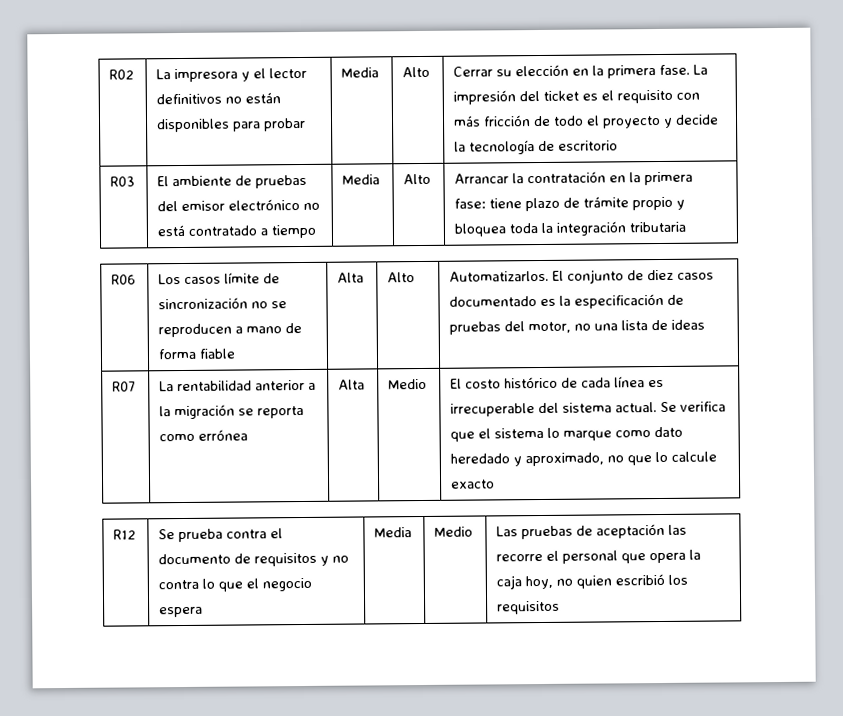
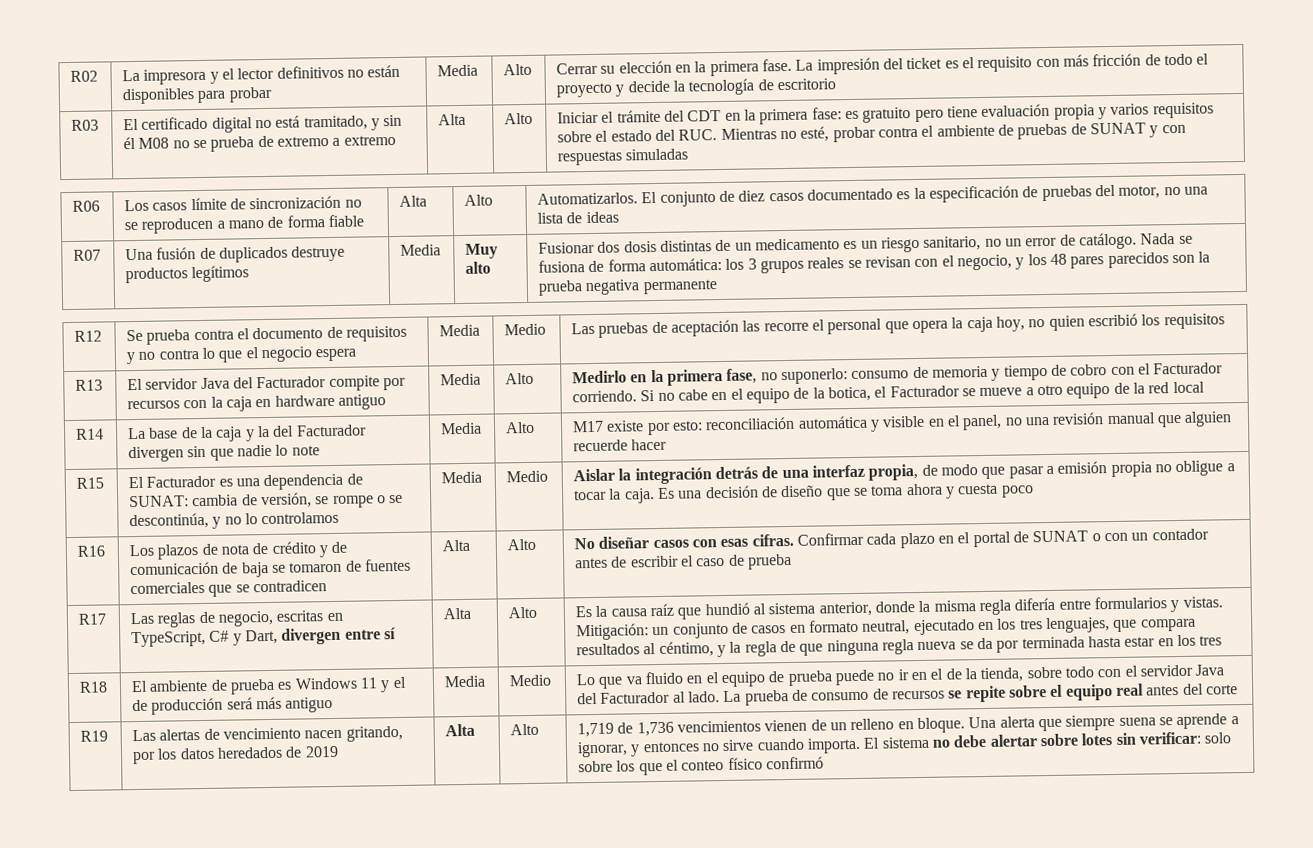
- El ambiente de pruebas del emisor electrónico no está contratado a tiempo | Media | Alto | Arrancar la contratación en la primera fase: tiene plazo de trámite propio y bloquea toda la integración tributaria
+ El certificado digital no está tramitado, y sin él M08 no se prueba de extremo a extremo | Alta | Alto | Iniciar el trámite del CDT en la primera fase: es gratuito pero tiene evaluación propia y varios requisitos sobre el estado del RUC. Mientras no esté, probar contra el ambiente de pruebas de SUNAT y con respuestas simuladas
- La rentabilidad anterior a la migración se reporta como errónea | Alta | Medio | El costo histórico de cada línea es irrecuperable del sistema actual. Se verifica que el sistema lo marque como dato heredado y aproximado, no que lo calcule exacto
+ Una fusión de duplicados destruye productos legítimos | Media | Muy alto | Fusionar dos dosis distintas de un medicamento es un riesgo sanitario, no un error de catálogo. Nada se fusiona de forma automática: los 3 grupos reales se revisan con el negocio, y los 48 pares parecidos son la prueba negativa permanente
+ R13 | El servidor Java del Facturador compite por recursos con la caja en hardware antiguo | Media | Alto | Medirlo en la primera fase, no suponerlo: consumo de memoria y tiempo de cobro con el Facturador corriendo. Si no cabe en el equipo de la botica, el Facturador se mueve a otro equipo de la red local
+ R14 | La base de la caja y la del Facturador divergen sin que nadie lo note | Media | Alto | M17 existe por esto: reconciliación automática y visible en el panel, no una revisión manual que alguien recuerde hacer
+ R15 | El Facturador es una dependencia de SUNAT: cambia de versión, se rompe o se descontinúa, y no lo controlamos | Media | Medio | Aislar la integración detrás de una interfaz propia, de modo que pasar a emisión propia no obligue a tocar la caja. Es una decisión de diseño que se toma ahora y cuesta poco
+ R16 | Los plazos de nota de crédito y de comunicación de baja se tomaron de fuentes comerciales que se contradicen | Alta | Alto | No diseñar casos con esas cifras. Confirmar cada plazo en el portal de SUNAT o con un contador antes de escribir el caso de prueba
+ R17 | Las reglas de negocio, escritas en TypeScript, C# y Dart, divergen entre sí | Alta | Alto | Es la causa raíz que hundió al sistema anterior, donde la misma regla difería entre formularios y vistas. Mitigación: un conjunto de casos en formato neutral, ejecutado en los tres lenguajes, que compara resultados al céntimo, y la regla de que ninguna regla nueva se da por terminada hasta estar en los tres
+ R18 | El ambiente de prueba es Windows 11 y el de producción será más antiguo | Media | Medio | Lo que va fluido en el equipo de prueba puede no ir en el de la tienda, sobre todo con el servidor Java del Facturador al lado. La prueba de consumo de recursos se repite sobre el equipo real antes del corte
+ R19 | Las alertas de vencimiento nacen gritando, por los datos heredados de 2019 | Alta | Alto | 1,719 de 1,736 vencimientos vienen de un relleno en bloque. Una alerta que siempre suena se aprende a ignorar, y entonces no sirve cuando importa. El sistema no debe alertar sobre lotes sin verificar: solo sobre los que el conteo físico confirmó

